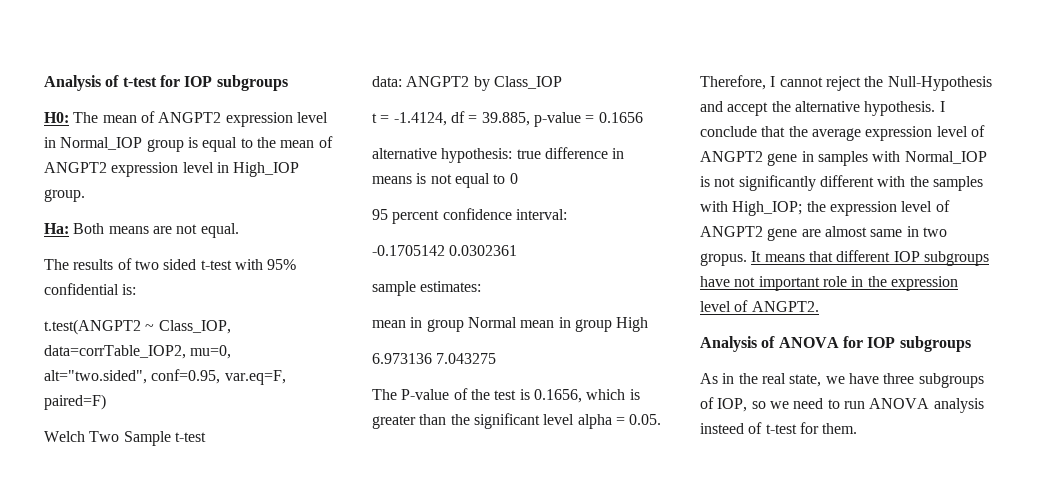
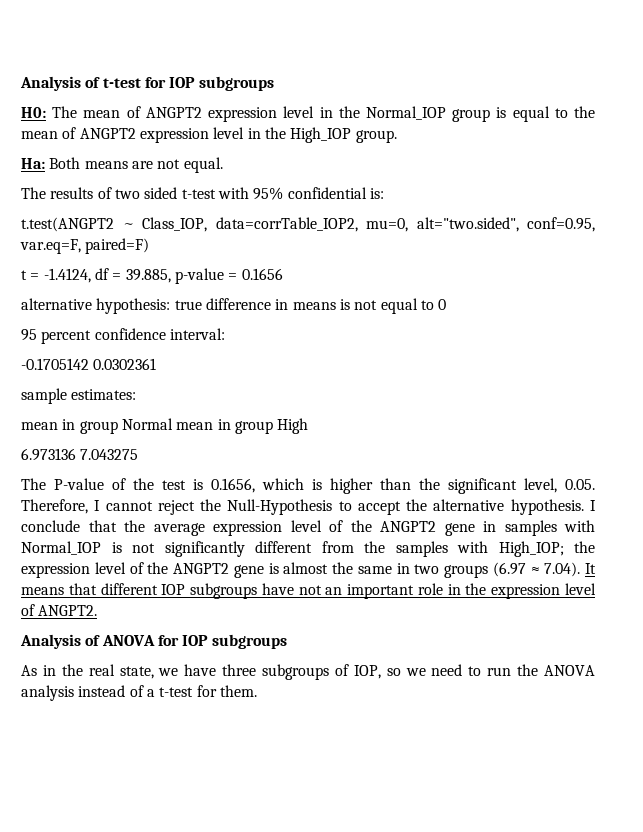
- H0: The mean of ANGPT2 expression level in Normal_IOP group is equal to the mean of ANGPT2 expression level in High_IOP group.
+ H0: The mean of ANGPT2 expression level in the Normal_IOP group is equal to the mean of ANGPT2 expression level in the High_IOP group.
- Welch Two Sample t-test
- data: ANGPT2 by Class_IOP
- The P-value of the test is 0.1656, which is greater than the significant level alpha = 0.05. Therefore, I cannot reject the Null-Hypothesis and accept the alternative hypothesis.
+ The P-value of the test is 0.1656, which is higher than the significant level, 0.05. Therefore, I cannot reject the Null-Hypothesis to accept the alternative hypothesis.
- I conclude that the average expression level of ANGPT2 gene in samples with Normal_IOP is not significantly different with the samples with High_IOP; the expression level of ANGPT2 gene are almost same in two gropus. It means that different IOP subgroups have not important role in the expression level of ANGPT2.
+ I conclude that the average expression level of the ANGPT2 gene in samples with Normal_IOP is not significantly different from the samples with High_IOP; the expression level of the ANGPT2 gene is almost the same in two groups (6.97 ≈ 7.04). It means that different IOP subgroups have not an important role in the expression level of ANGPT2.
- As in the real state, we have three subgroups of IOP, so we need to run ANOVA analysis insteed of t-test for them.
+ As in the real state, we have three subgroups of IOP, so we need to run the ANOVA analysis instead of a t-test for them.

